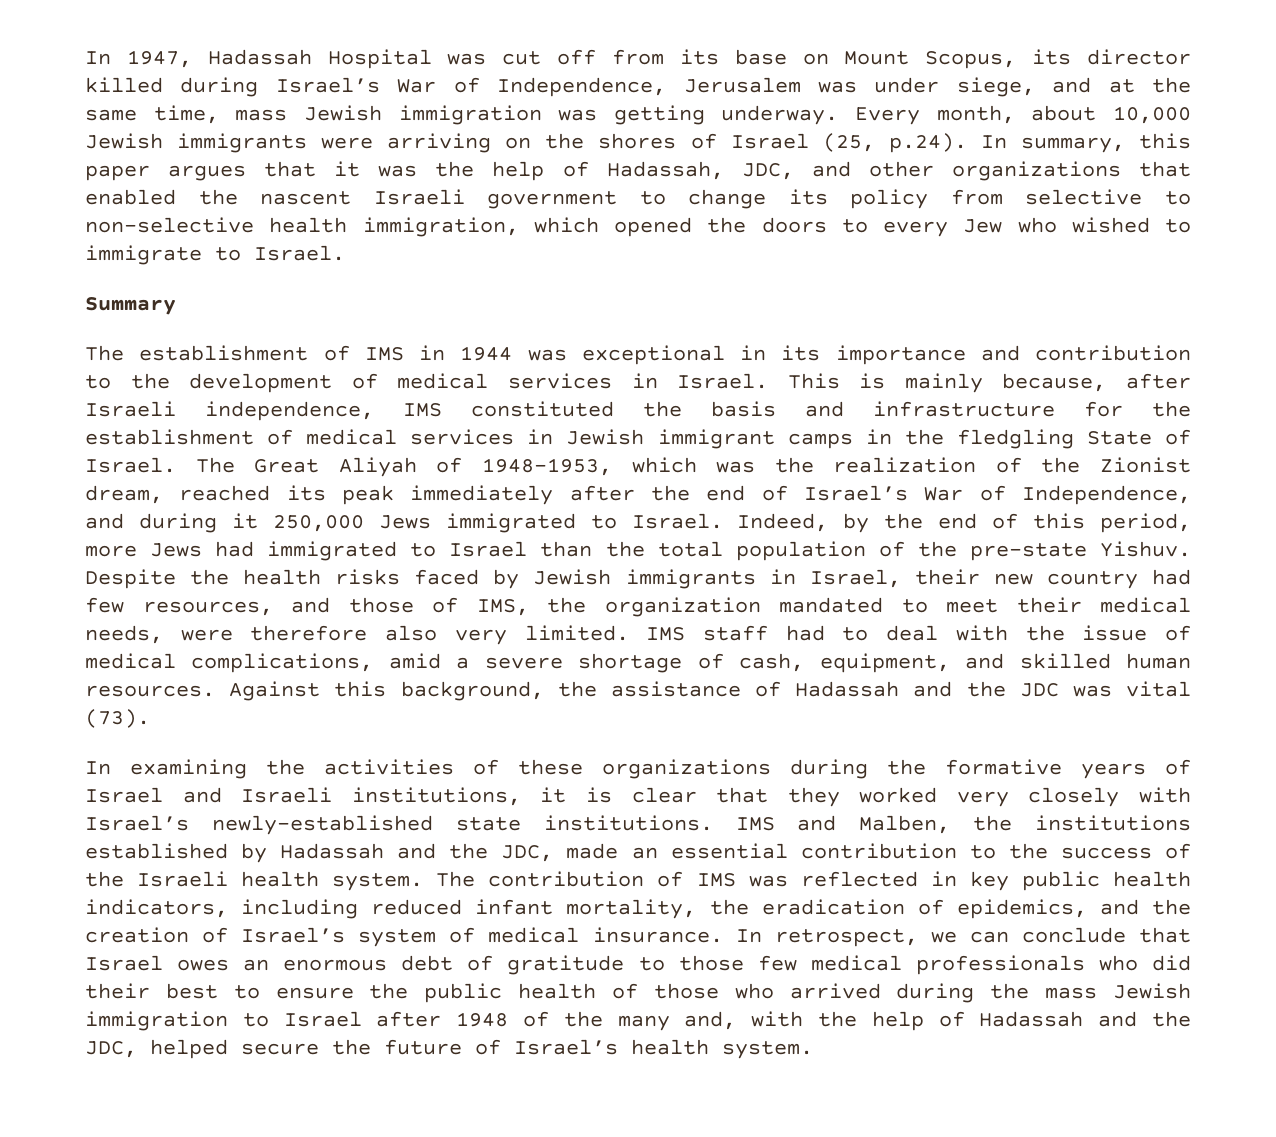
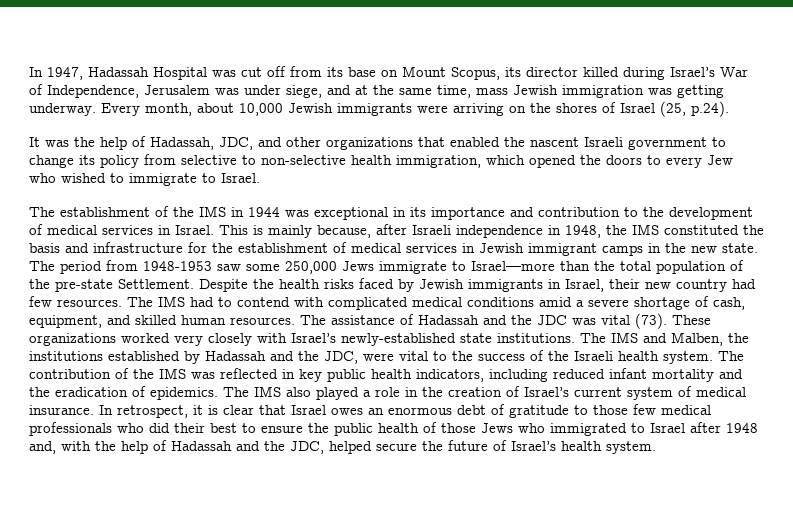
- Every month, about 10,000 Jewish immigrants were arriving on the shores of Israel (25, p.24). In summary, this paper argues that it was the help of Hadassah, JDC, and other organizations that enabled the nascent Israeli government to change its policy from selective to non-selective health immigration, which opened the doors to every Jew who wished to immigrate to Israel.
+ Every month, about 10,000 Jewish immigrants were arriving on the shores of Israel (25, p.24).
+ It was the help of Hadassah, JDC, and other organizations that enabled the nascent Israeli government to change its policy from selective to non-selective health immigration, which opened the doors to every Jew who wished to immigrate to Israel.
- Summary
- The establishment of IMS in 1944 was exceptional in its importance and contribution to the development of medical services in Israel.
+ The establishment of the IMS in 1944 was exceptional in its importance and contribution to the development of medical services in Israel.
- This is mainly because, after Israeli independence, IMS constituted the basis and infrastructure for the establishment of medical services in Jewish immigrant camps in the fledgling State of Israel. The Great Aliyah of 1948-1953, which was the realization of the Zionist dream, reached its peak immediately after the end of Israel’s War of Independence, and during it 250,000 Jews immigrated to Israel. Indeed, by the end of this period, more Jews had immigrated to Israel than the total population of the pre-state Yishuv.
+ This is mainly because, after Israeli independence in 1948, the IMS constituted the basis and infrastructure for the establishment of medical services in Jewish immigrant camps in the new state. The period from 1948-1953 saw some 250,000 Jews immigrate to Israel—more than the total population of the pre-state Settlement.
- Despite the health risks faced by Jewish immigrants in Israel, their new country had few resources, and those of IMS, the organization mandated to meet their medical needs, were therefore also very limited. IMS staff had to deal with the issue of medical complications, amid a severe shortage of cash, equipment, and skilled human resources.
+ Despite the health risks faced by Jewish immigrants in Israel, their new country had few resources. The IMS had to contend with complicated medical conditions amid a severe shortage of cash, equipment, and skilled human resources.
- Against this background, the assistance of Hadassah and the JDC was vital (73).
- In examining the activities of these organizations during the formative years of Israel and Israeli institutions, it is clear that they worked very closely with Israel’s newly-established state institutions.
+ The assistance of Hadassah and the JDC was vital (73). These organizations worked very closely with Israel’s newly-established state institutions.
- IMS and Malben, the institutions established by Hadassah and the JDC, made an essential contribution to the success of the Israeli health system.
+ The IMS and Malben, the institutions established by Hadassah and the JDC, were vital to the success of the Israeli health system.
- The contribution of IMS was reflected in key public health indicators, including reduced infant mortality, the eradication of epidemics, and the creation of Israel’s system of medical insurance.
+ The contribution of the IMS was reflected in key public health indicators, including reduced infant mortality and the eradication of epidemics. The IMS also played a role in the creation of Israel’s current system of medical insurance.
- In retrospect, we can conclude that Israel owes an enormous debt of gratitude to those few medical professionals who did their best to ensure the public health of those who arrived during the mass Jewish immigration to Israel after 1948 of the many and, with the help of Hadassah and the JDC, helped secure the future of Israel’s health system.
+ In retrospect, it is clear that Israel owes an enormous debt of gratitude to those few medical professionals who did their best to ensure the public health of those Jews who immigrated to Israel after 1948 and, with the help of Hadassah and the JDC, helped secure the future of Israel’s health system.

